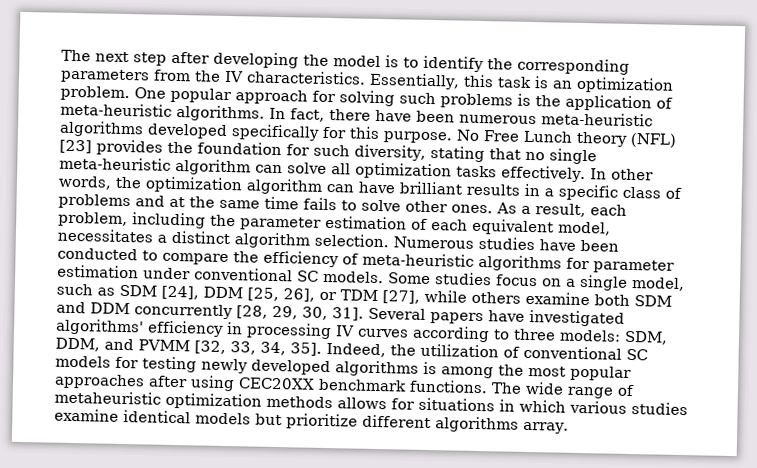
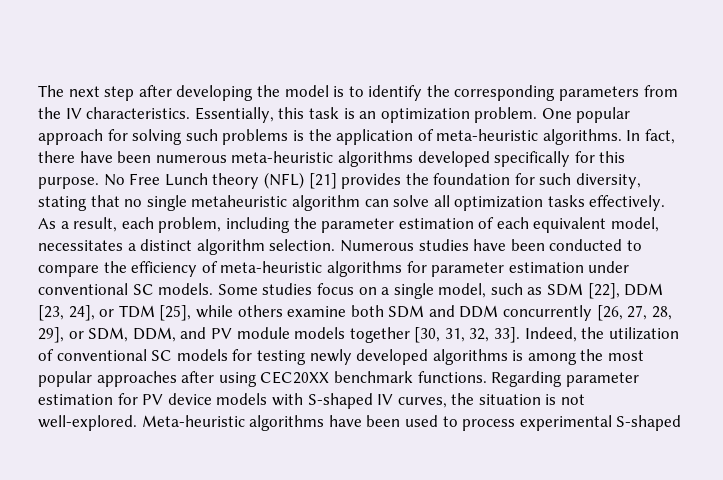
- No Free Lunch theory (NFL) [23] provides the foundation for such diversity, stating that no single meta-heuristic algorithm can solve all optimization tasks effectively.
+ No Free Lunch theory (NFL) [21] provides the foundation for such diversity, stating that no single metaheuristic algorithm can solve all optimization tasks effectively.
- In other words, the optimization algorithm can have brilliant results in a specific class of problems and at the same time fails to solve other ones.
- Some studies focus on a single model, such as SDM [24], DDM [25, 26], or TDM [27], while others examine both SDM and DDM concurrently [28, 29, 30, 31]. Several papers have investigated algorithms' efficiency in processing IV curves according to three models: SDM, DDM, and PVMM [32, 33, 34, 35].
+ Some studies focus on a single model, such as SDM [22], DDM [23, 24], or TDM [25], while others examine both SDM and DDM concurrently [26, 27, 28, 29], or SDM, DDM, and PV module models together [30, 31, 32, 33].
- The wide range of metaheuristic optimization methods allows for situations in which various studies examine identical models but prioritize different algorithms array.
+ Regarding parameter estimation for PV device models with S-shaped IV curves, the situation is not well-explored. Meta-heuristic algorithms have been used to process experimental S-shaped

